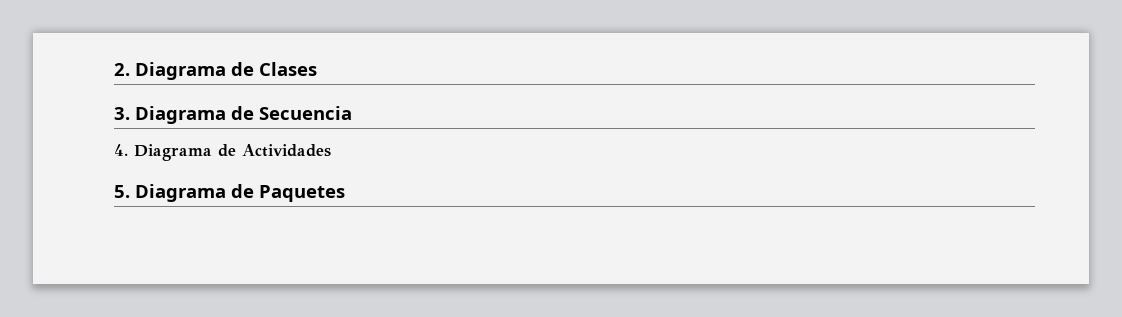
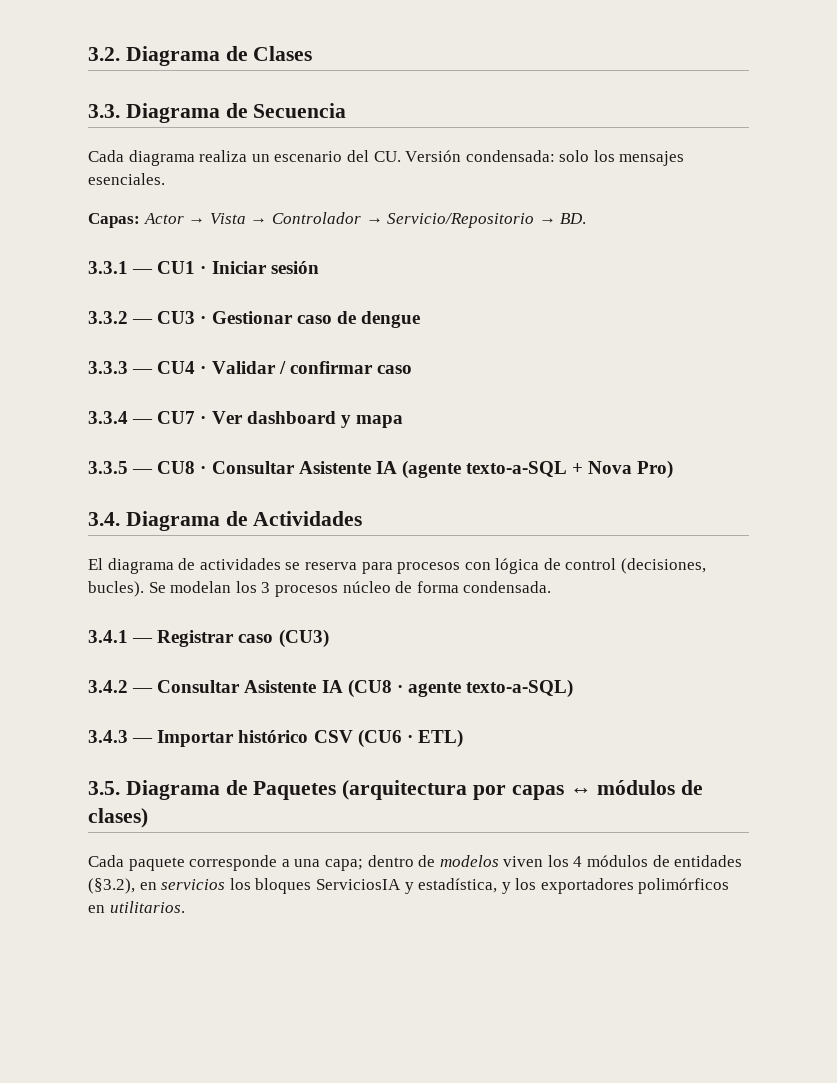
- 2. Diagrama de Clases
+ 3.2. Diagrama de Clases
- 3. Diagrama de Secuencia
+ 3.3. Diagrama de Secuencia
- 4. Diagrama de Actividades
- 5. Diagrama de Paquetes
+ Cada diagrama realiza un escenario del CU. Versión condensada: solo los mensajes esenciales.
+ Capas: Actor → Vista → Controlador → Servicio/Repositorio → BD.
+ 3.3.1 — CU1 · Iniciar sesión
+ 3.3.2 — CU3 · Gestionar caso de dengue
+ 3.3.3 — CU4 · Validar / confirmar caso
+ 3.3.4 — CU7 · Ver dashboard y mapa
+ 3.3.5 — CU8 · Consultar Asistente IA (agente texto-a-SQL + Nova Pro)
+ 3.4. Diagrama de Actividades
+ El diagrama de actividades se reserva para procesos con lógica de control (decisiones, bucles). Se modelan los 3 procesos núcleo de forma condensada.
+ 3.4.1 — Registrar caso (CU3)
+ 3.4.2 — Consultar Asistente IA (CU8 · agente texto-a-SQL)
+ 3.4.3 — Importar histórico CSV (CU6 · ETL)
+ 3.5. Diagrama de Paquetes (arquitectura por capas ↔ módulos de clases)
+ Cada paquete corresponde a una capa; dentro de modelos viven los 4 módulos de entidades (§3.2), en servicios los bloques ServiciosIA y estadística, y los exportadores polimórficos en utilitarios.

